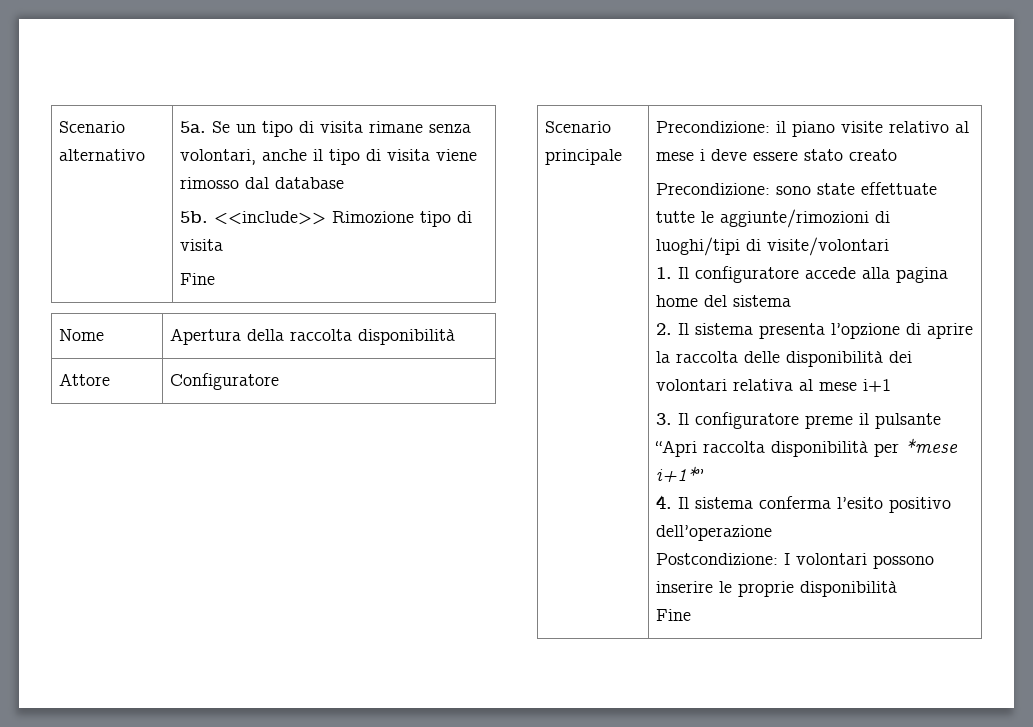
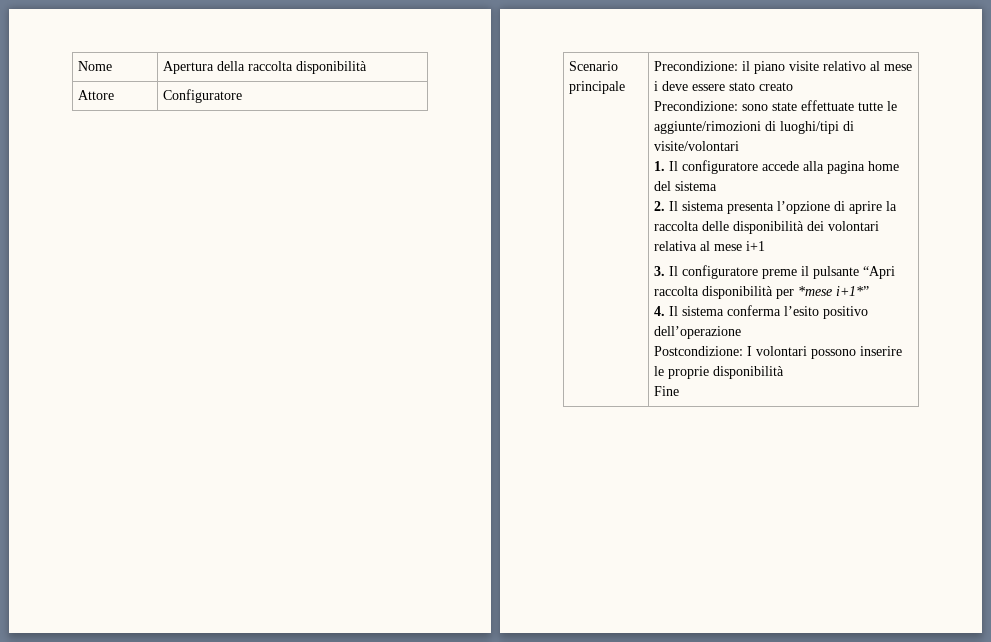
- Scenario alternativo | 5a. Se un tipo di visita rimane senza volontari, anche il tipo di visita viene rimosso dal database
- 5b. <<include>> Rimozione tipo di visita
- Fine

